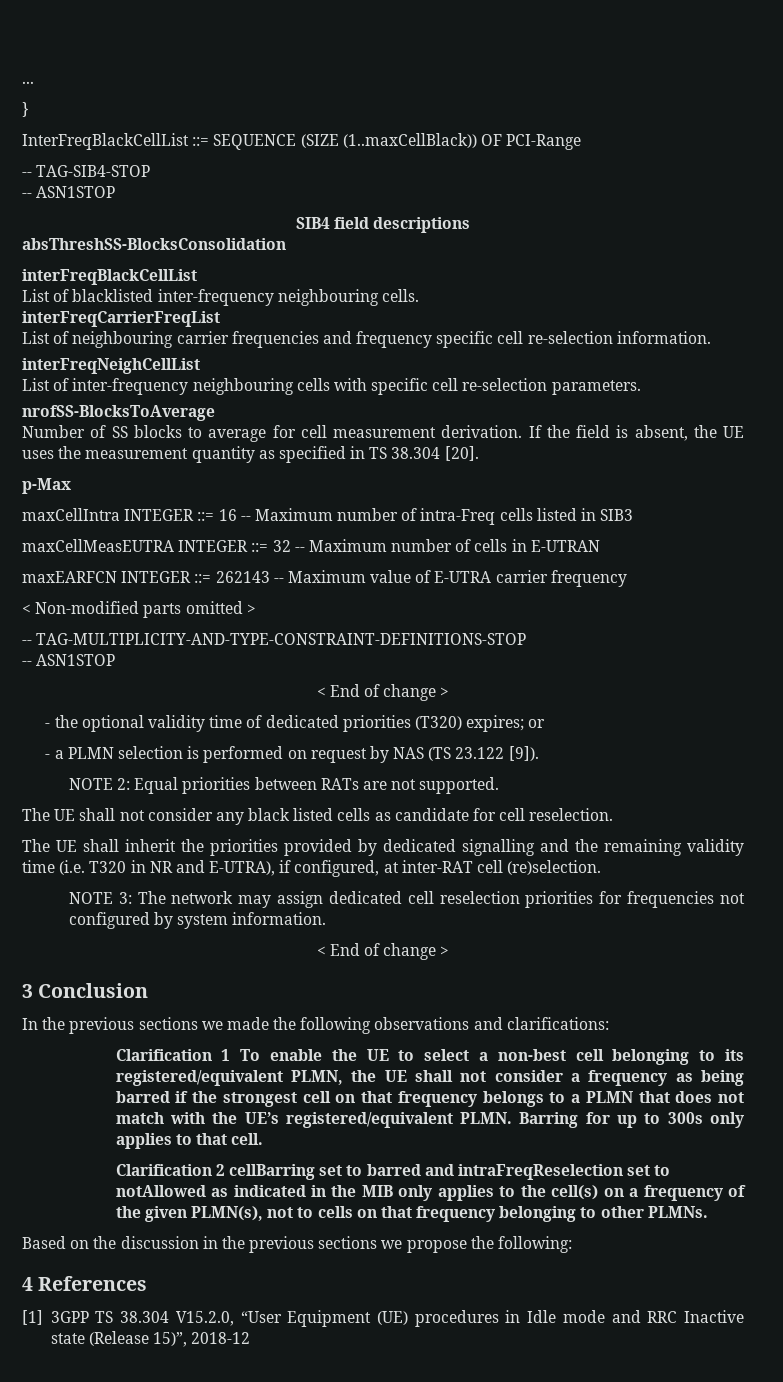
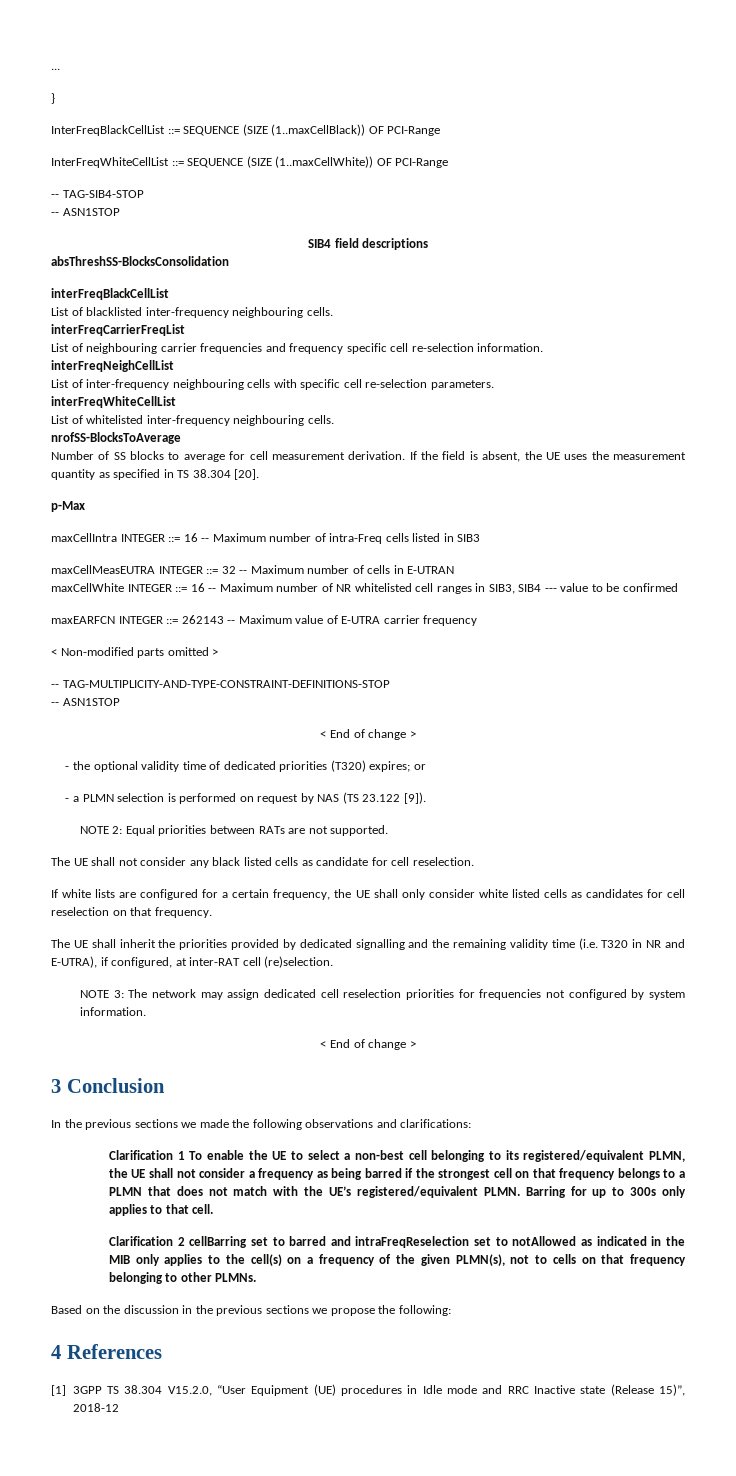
+ InterFreqWhiteCellList ::= SEQUENCE (SIZE (1..maxCellWhite)) OF PCI-Range
+ interFreqWhiteCellList
+ List of whitelisted inter-frequency neighbouring cells.
+ maxCellWhite INTEGER ::= 16 -- Maximum number of NR whitelisted cell ranges in SIB3, SIB4 --- value to be confirmed
+ If white lists are configured for a certain frequency, the UE shall only consider white listed cells as candidates for cell reselection on that frequency.

